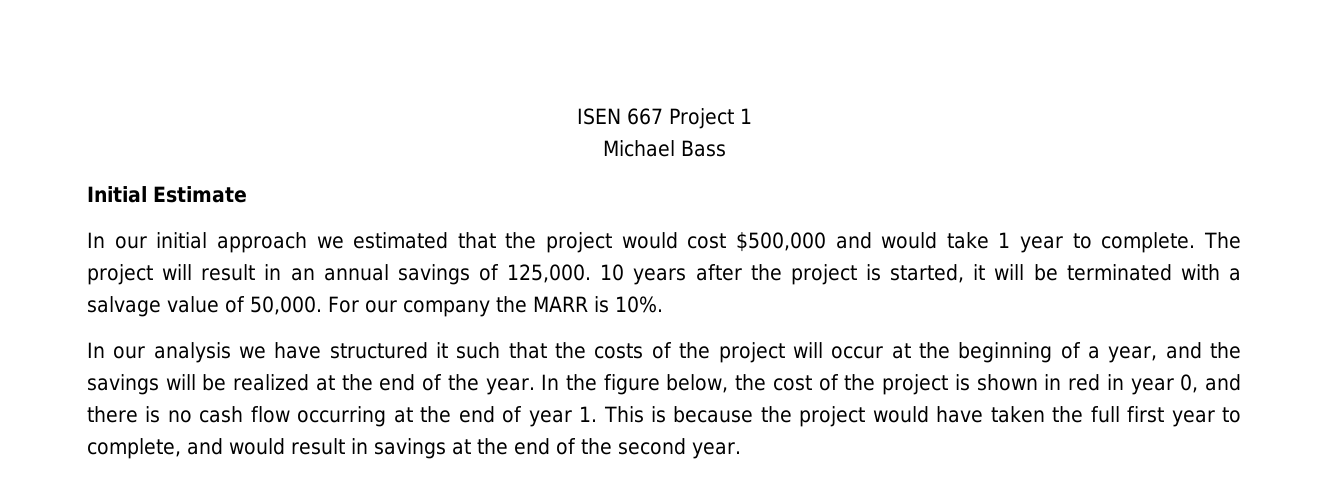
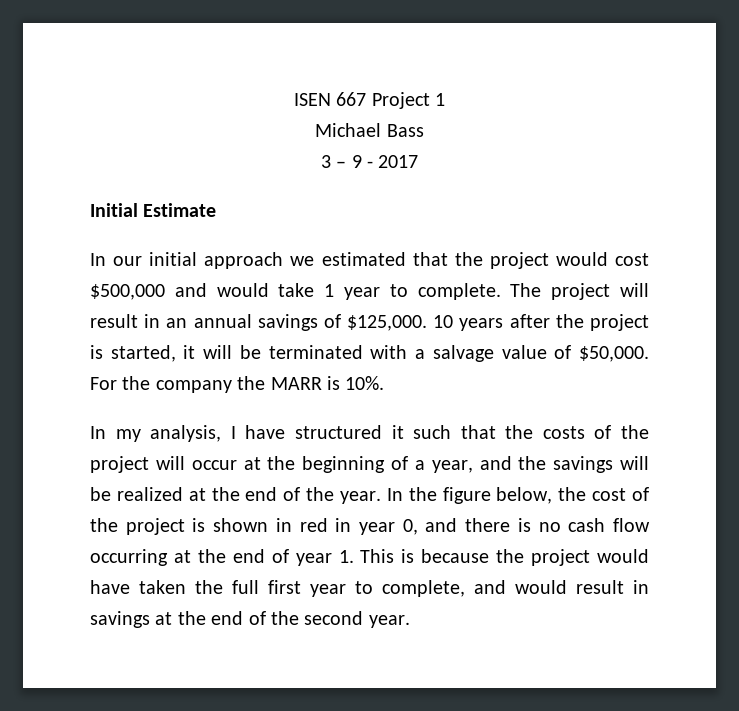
+ 3 – 9 - 2017
- The project will result in an annual savings of 125,000.
+ The project will result in an annual savings of $125,000.
- 10 years after the project is started, it will be terminated with a salvage value of 50,000. For our company the MARR is 10%.
+ 10 years after the project is started, it will be terminated with a salvage value of $50,000. For the company the MARR is 10%.
- In our analysis we have structured it such that the costs of the project will occur at the beginning of a year, and the savings will be realized at the end of the year.
+ In my analysis, I have structured it such that the costs of the project will occur at the beginning of a year, and the savings will be realized at the end of the year.

